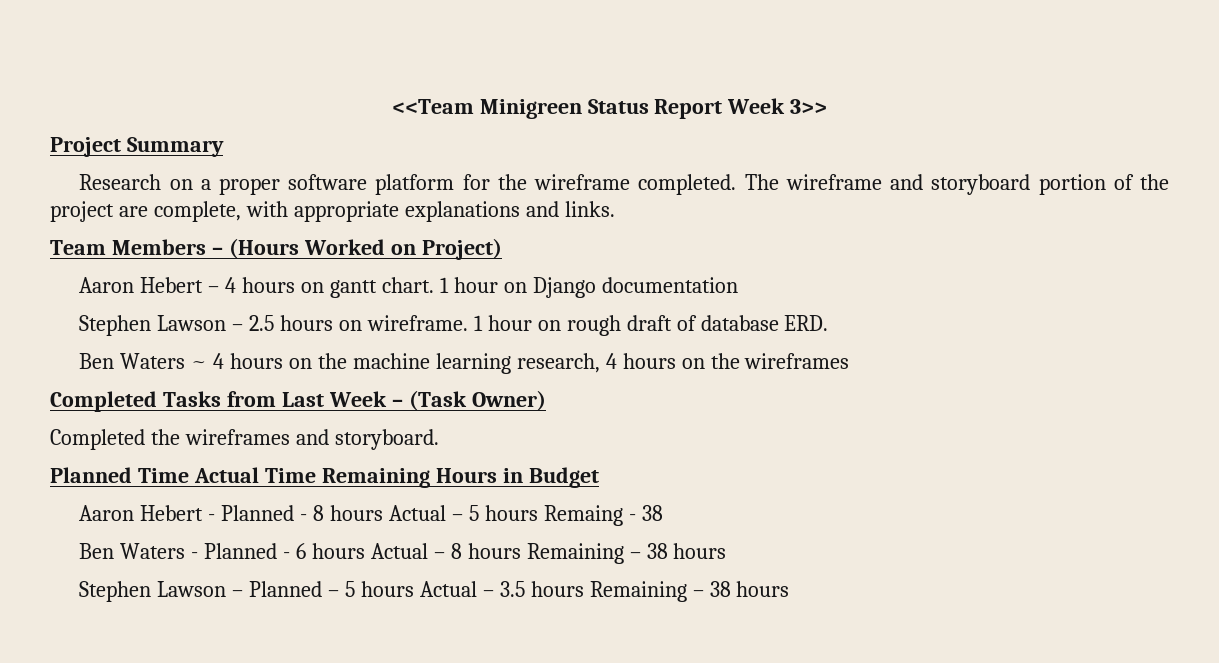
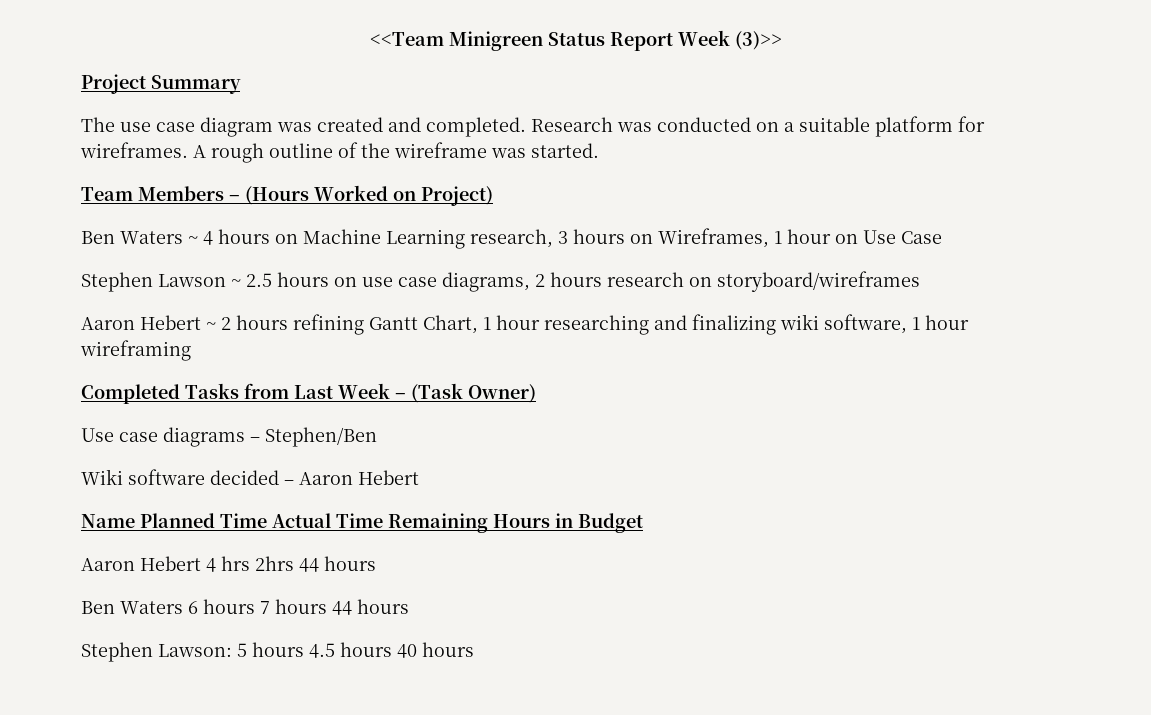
- <<Team Minigreen Status Report Week 3>>
+ <<Team Minigreen Status Report Week (3)>>
- Research on a proper software platform for the wireframe completed. The wireframe and storyboard portion of the project are complete, with appropriate explanations and links.
+ The use case diagram was created and completed. Research was conducted on a suitable platform for wireframes. A rough outline of the wireframe was started.
- Aaron Hebert – 4 hours on gantt chart. 1 hour on Django documentation
- Stephen Lawson – 2.5 hours on wireframe. 1 hour on rough draft of database ERD.
- Ben Waters ~ 4 hours on the machine learning research, 4 hours on the wireframes
+ Ben Waters ~ 4 hours on Machine Learning research, 3 hours on Wireframes, 1 hour on Use Case
+ Stephen Lawson ~ 2.5 hours on use case diagrams, 2 hours research on storyboard/wireframes
+ Aaron Hebert ~ 2 hours refining Gantt Chart, 1 hour researching and finalizing wiki software, 1 hour wireframing
- Completed the wireframes and storyboard.
- Planned Time Actual Time Remaining Hours in Budget
+ Use case diagrams – Stephen/Ben
+ Wiki software decided – Aaron Hebert
+ Name Planned Time Actual Time Remaining Hours in Budget
- Aaron Hebert - Planned - 8 hours Actual – 5 hours Remaing - 38
- Ben Waters - Planned - 6 hours Actual – 8 hours Remaining – 38 hours
- Stephen Lawson – Planned – 5 hours Actual – 3.5 hours Remaining – 38 hours
+ Aaron Hebert 4 hrs 2hrs 44 hours
+ Ben Waters 6 hours 7 hours 44 hours
+ Stephen Lawson: 5 hours 4.5 hours 40 hours

